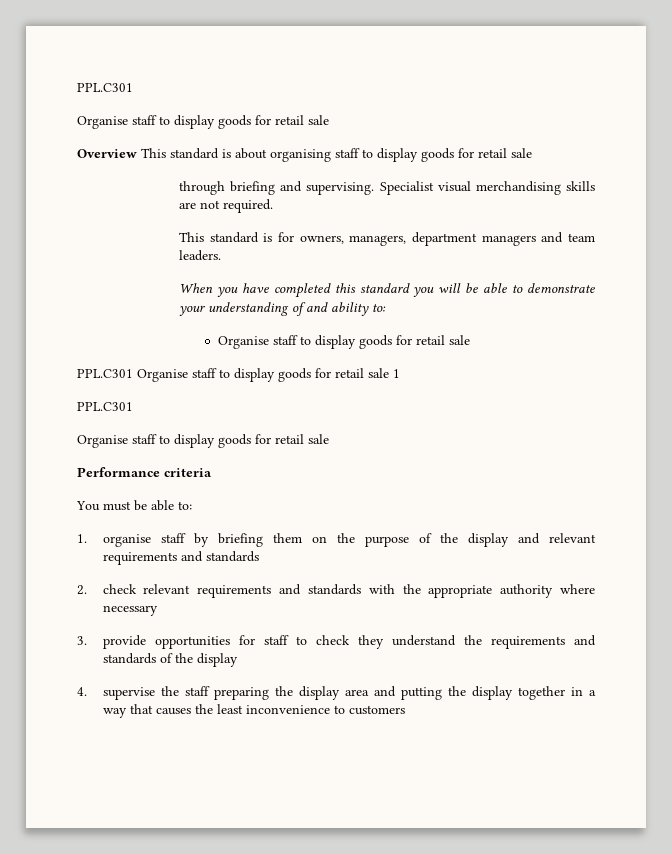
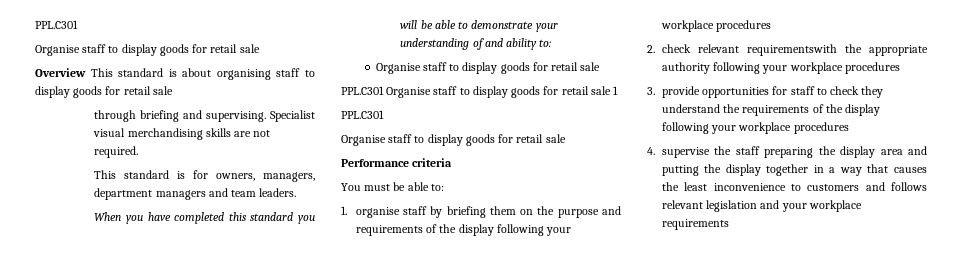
- 1. organise staff by briefing them on the purpose of the display and relevant requirements and standards
- 2. check relevant requirements and standards with the appropriate authority where necessary
+ 1. organise staff by briefing them on the purpose and requirements of the display following your workplace procedures
+ 2. check relevant requirementswith the appropriate authority following your workplace procedures
- 3. provide opportunities for staff to check they understand the requirements and standards of the display
+ 3. provide opportunities for staff to check they understand the requirements of the display following your workplace procedures
- 4. supervise the staff preparing the display area and putting the display together in a way that causes the least inconvenience to customers
+ 4. supervise the staff preparing the display area and putting the display together in a way that causes the least inconvenience to customers and follows relevant legislation and your workplace requirements

